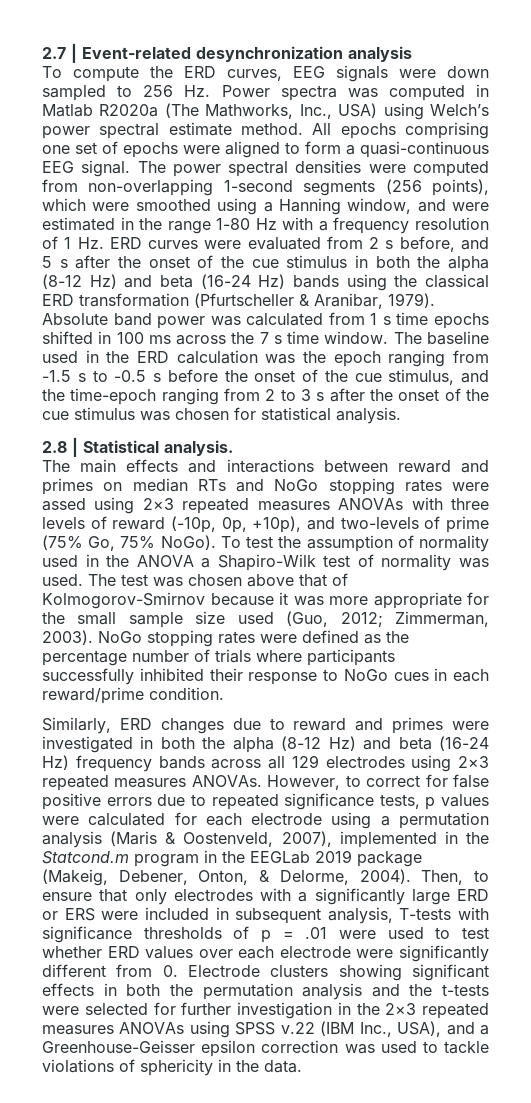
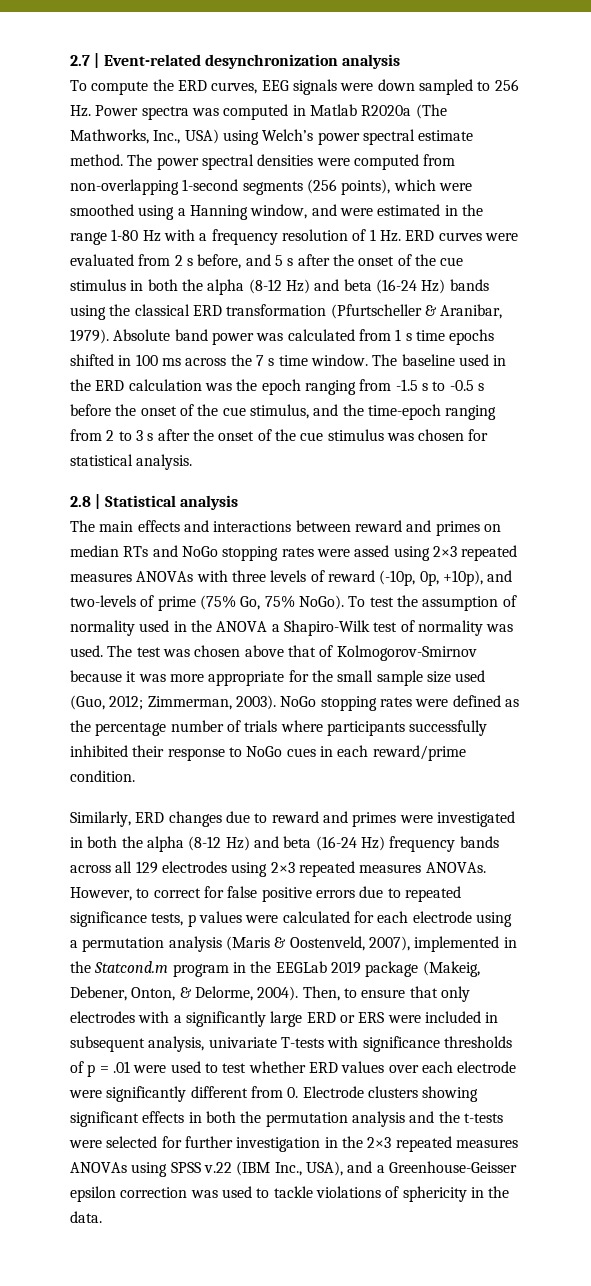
- All epochs comprising one set of epochs were aligned to form a quasi-continuous EEG signal.
- 2.8 | Statistical analysis.
+ 2.8 | Statistical analysis
- Then, to ensure that only electrodes with a significantly large ERD or ERS were included in subsequent analysis, T-tests with significance thresholds of p = .01 were used to test whether ERD values over each electrode were significantly different from 0. Electrode clusters showing significant effects in both the permutation analysis and the t-tests were selected for further investigation in the 2×3 repeated measures ANOVAs using SPSS v.22 (IBM Inc., USA), and a Greenhouse-Geisser epsilon correction was used to tackle violations of sphericity in the data.
+ Then, to ensure that only electrodes with a significantly large ERD or ERS were included in subsequent analysis, univariate T-tests with significance thresholds of p = .01 were used to test whether ERD values over each electrode were significantly different from 0. Electrode clusters showing significant effects in both the permutation analysis and the t-tests were selected for further investigation in the 2×3 repeated measures ANOVAs using SPSS v.22 (IBM Inc., USA), and a Greenhouse-Geisser epsilon correction was used to tackle violations of sphericity in the data.

